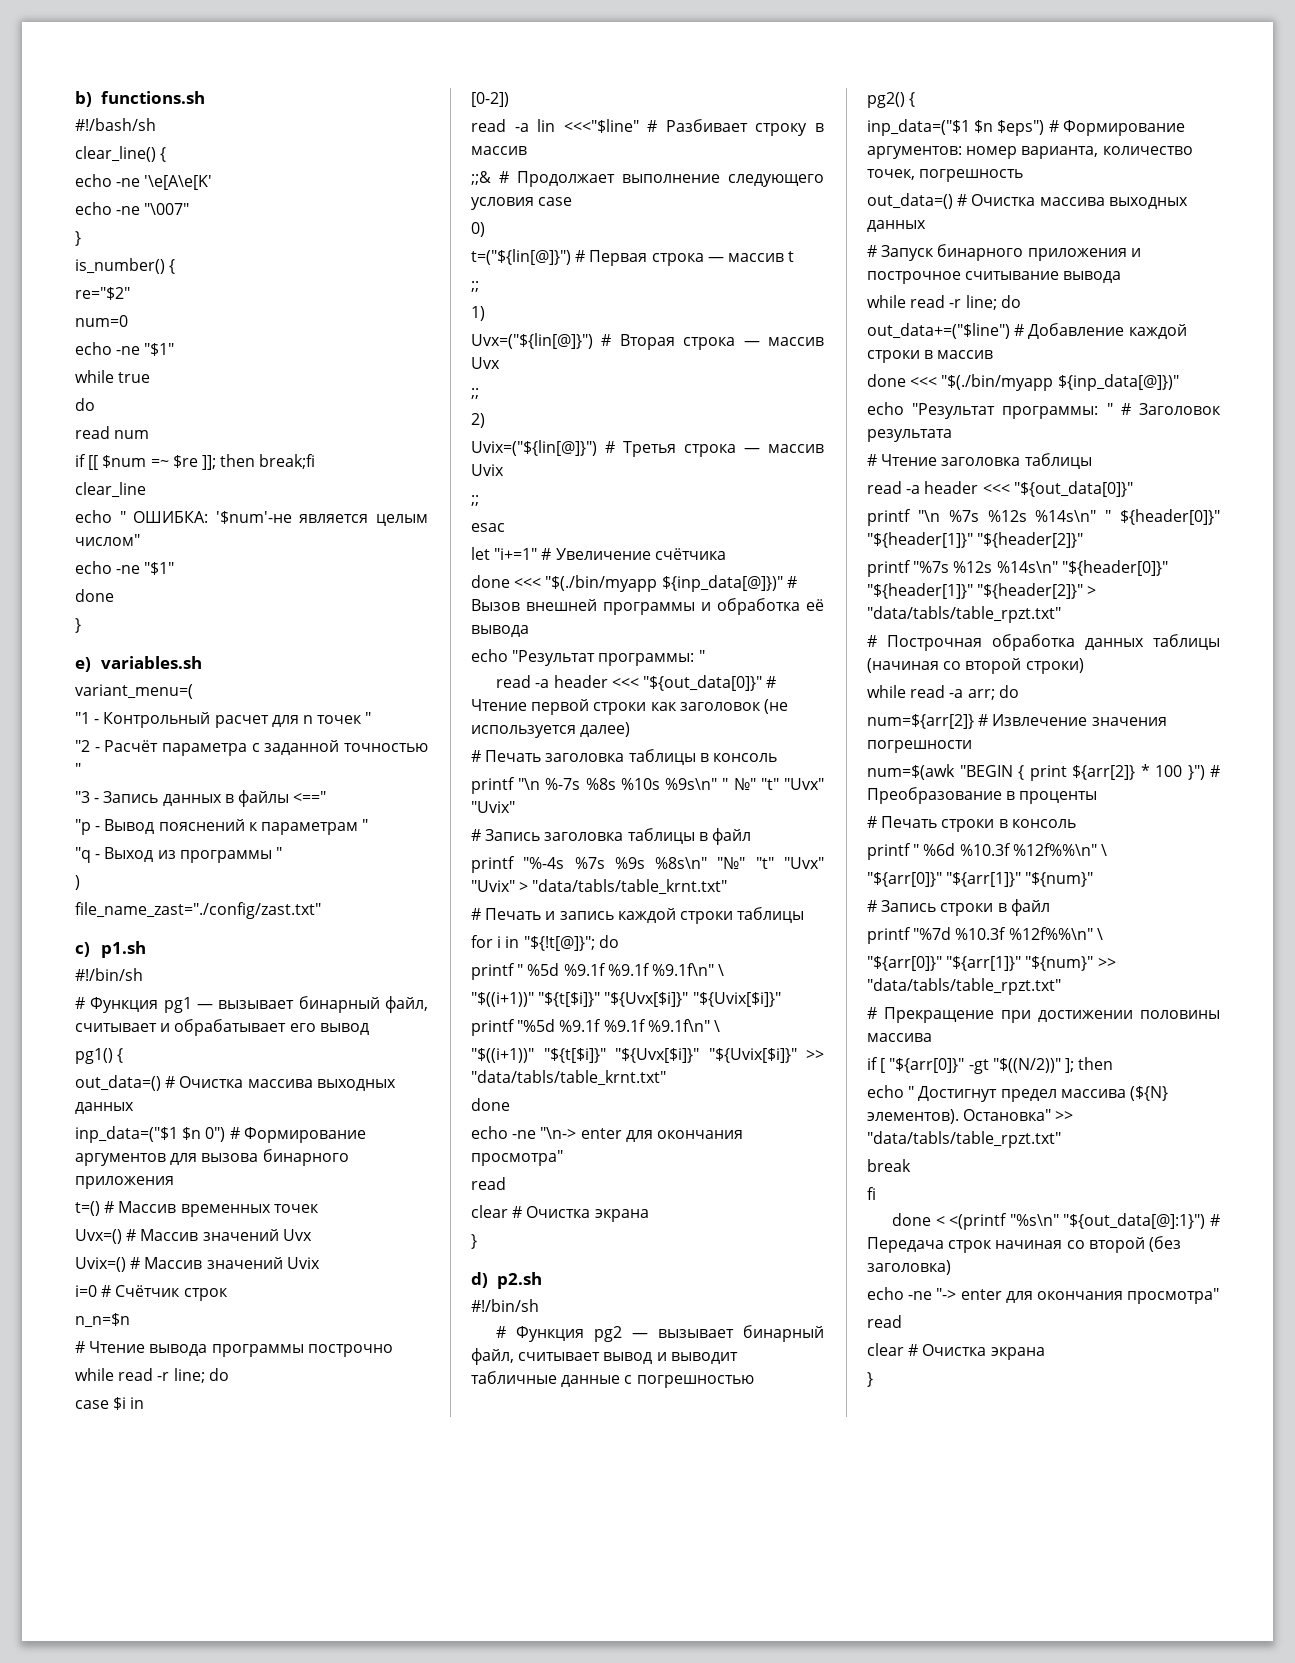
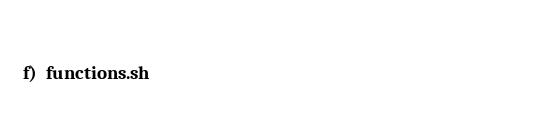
- b) functions.sh
+ f) functions.sh
- #!/bash/sh
- clear_line() {
- echo -ne '\e[A\e[K'
- echo -ne "\007"
- }
- is_number() {
- re="$2"
- num=0
- echo -ne "$1"
- while true
- do
- read num
- if [[ $num =~ $re ]]; then break;fi
- clear_line
- echo " ОШИБКА: '$num'-не является целым числом"
- echo -ne "$1"
- done
- }
- e) variables.sh
- variant_menu=(
- "1 - Контрольный расчет для n точек "
- "2 - Расчёт параметра с заданной точностью "
- "3 - Запись данных в файлы <=="
- "p - Вывод пояснений к параметрам "
- "q - Выход из программы "
- )
- file_name_zast="./config/zast.txt"
- c) p1.sh
- #!/bin/sh
- # Функция pg1 — вызывает бинарный файл, считывает и обрабатывает его вывод
- pg1() {
- out_data=() # Очистка массива выходных данных
- inp_data=("$1 $n 0") # Формирование аргументов для вызова бинарного приложения
- t=() # Массив временных точек
- Uvx=() # Массив значений Uvx
- Uvix=() # Массив значений Uvix
- i=0 # Счётчик строк
- n_n=$n
- # Чтение вывода программы построчно
- while read -r line; do
- case $i in
- [0-2])
- read -a lin <<<"$line" # Разбивает строку в массив
- ;;& # Продолжает выполнение следующего условия case
- 0)
- t=("${lin[@]}") # Первая строка — массив t
- ;;
- 1)
- Uvx=("${lin[@]}") # Вторая строка — массив Uvx
- ;;
- 2)
- Uvix=("${lin[@]}") # Третья строка — массив Uvix
- ;;
- esac
- let "i+=1" # Увеличение счётчика
- done <<< "$(./bin/myapp ${inp_data[@]})" # Вызов внешней программы и обработка её вывода
- echo "Результат программы: "
- read -a header <<< "${out_data[0]}" # Чтение первой строки как заголовок (не используется далее)
- # Печать заголовка таблицы в консоль
- printf "\n %-7s %8s %10s %9s\n" " №" "t" "Uvx" "Uvix"
- # Запись заголовка таблицы в файл
- printf "%-4s %7s %9s %8s\n" "№" "t" "Uvx" "Uvix" > "data/tabls/table_krnt.txt"
- # Печать и запись каждой строки таблицы
- for i in "${!t[@]}"; do
- printf " %5d %9.1f %9.1f %9.1f\n" \
- "$((i+1))" "${t[$i]}" "${Uvx[$i]}" "${Uvix[$i]}"
- printf "%5d %9.1f %9.1f %9.1f\n" \
- "$((i+1))" "${t[$i]}" "${Uvx[$i]}" "${Uvix[$i]}" >> "data/tabls/table_krnt.txt"
- done
- echo -ne "\n-> enter для окончания просмотра"
- read
- clear # Очистка экрана
- }
- d) p2.sh
- #!/bin/sh
- # Функция pg2 — вызывает бинарный файл, считывает вывод и выводит табличные данные с погрешностью
- pg2() {
- inp_data=("$1 $n $eps") # Формирование аргументов: номер варианта, количество точек, погрешность
- out_data=() # Очистка массива выходных данных
- # Запуск бинарного приложения и построчное считывание вывода
- while read -r line; do
- out_data+=("$line") # Добавление каждой строки в массив
- done <<< "$(./bin/myapp ${inp_data[@]})"
- echo "Результат программы: " # Заголовок результата
- # Чтение заголовка таблицы
- read -a header <<< "${out_data[0]}"
- printf "\n %7s %12s %14s\n" " ${header[0]}" "${header[1]}" "${header[2]}"
- printf "%7s %12s %14s\n" "${header[0]}" "${header[1]}" "${header[2]}" > "data/tabls/table_rpzt.txt"
- # Построчная обработка данных таблицы (начиная со второй строки)
- while read -a arr; do
- num=${arr[2]} # Извлечение значения погрешности
- num=$(awk "BEGIN { print ${arr[2]} * 100 }") # Преобразование в проценты
- # Печать строки в консоль
- printf " %6d %10.3f %12f%%\n" \
- "${arr[0]}" "${arr[1]}" "${num}"
- # Запись строки в файл
- printf "%7d %10.3f %12f%%\n" \
- "${arr[0]}" "${arr[1]}" "${num}" >> "data/tabls/table_rpzt.txt"
- # Прекращение при достижении половины массива
- if [ "${arr[0]}" -gt "$((N/2))" ]; then
- echo " Достигнут предел массива (${N} элементов). Остановка" >> "data/tabls/table_rpzt.txt"
- break
- fi
- done < <(printf "%s\n" "${out_data[@]:1}") # Передача строк начиная со второй (без заголовка)
- echo -ne "-> enter для окончания просмотра"
- read
- clear # Очистка экрана
- }

